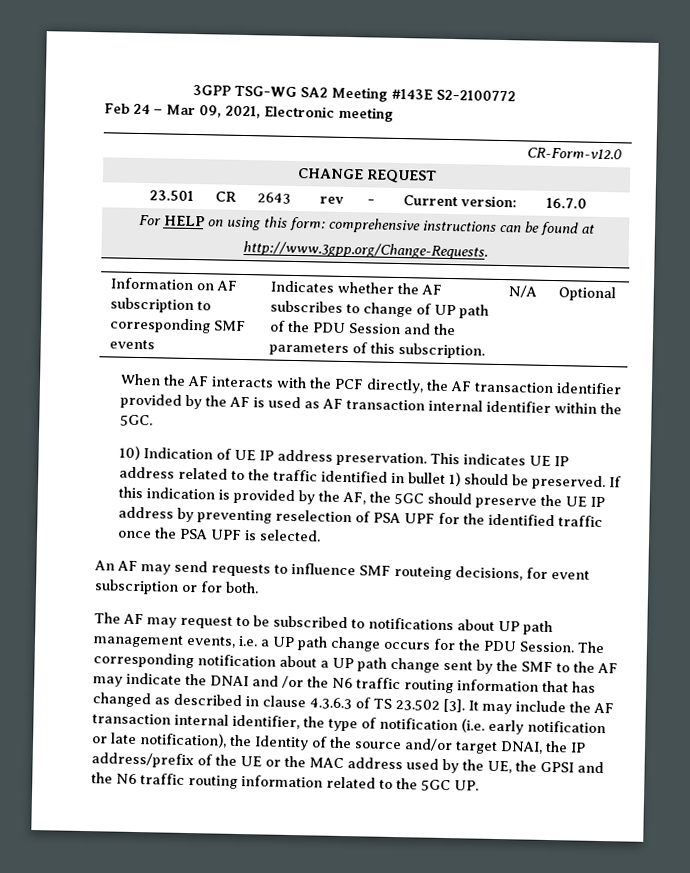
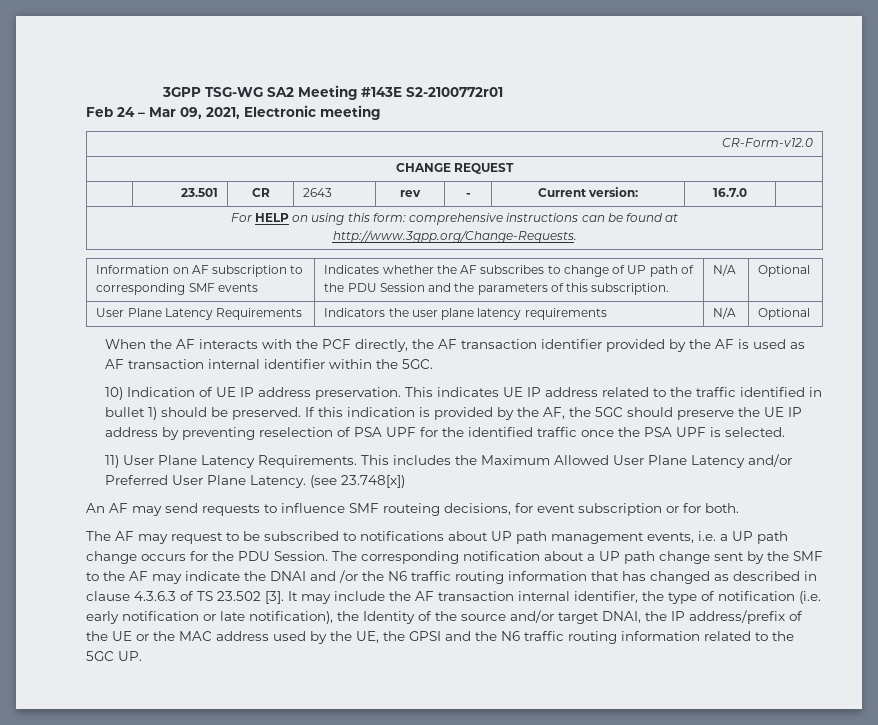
- 3GPP TSG-WG SA2 Meeting #143E S2-2100772
+ 3GPP TSG-WG SA2 Meeting #143E S2-2100772r01
+ User Plane Latency Requirements | Indicators the user plane latency requirements | N/A | Optional
+ 11) User Plane Latency Requirements. This includes the Maximum Allowed User Plane Latency and/or Preferred User Plane Latency. (see 23.748[x])

